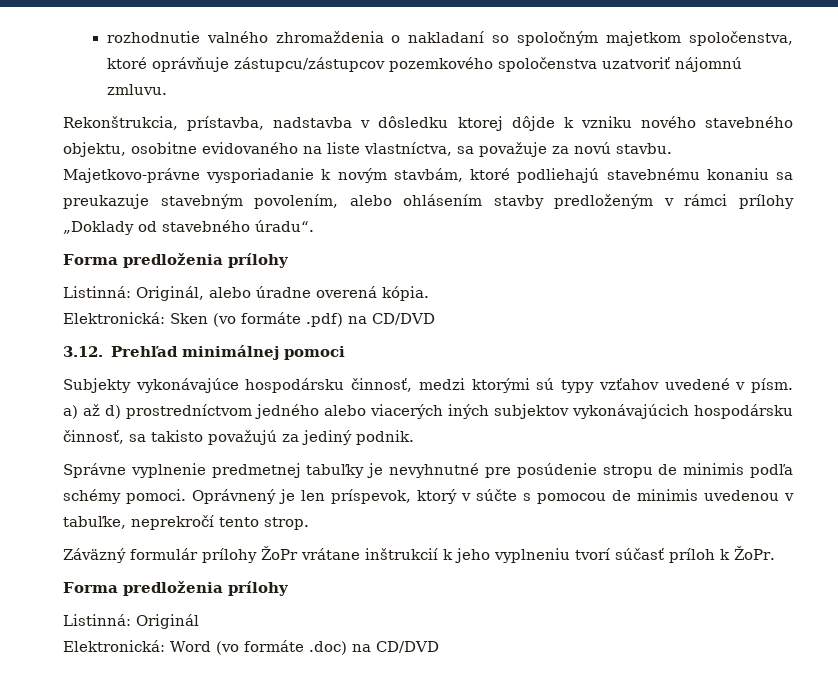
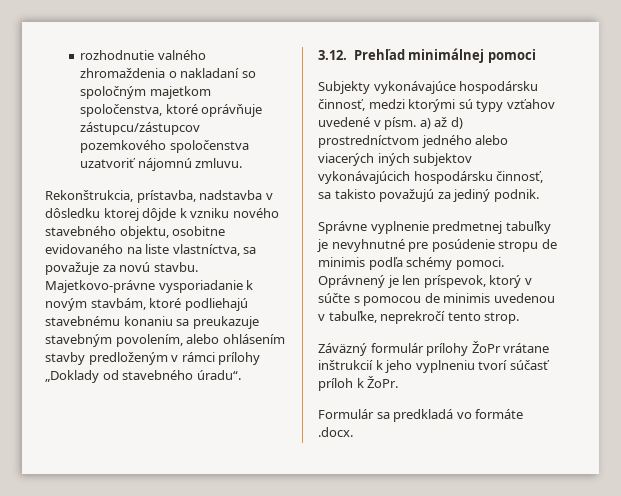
  Majetkovo-právne vysporiadanie k novým stavbám, ktoré podliehajú stavebnému konaniu sa preukazuje stavebným povolením, alebo ohlásením stavby predloženým v rámci prílohy „Doklady od stavebného úradu“.
- Forma predloženia prílohy
- Listinná: Originál, alebo úradne overená kópia.
- Elektronická: Sken (vo formáte .pdf) na CD/DVD
  Záväzný formulár prílohy ŽoPr vrátane inštrukcií k jeho vyplneniu tvorí súčasť príloh k ŽoPr.
- Forma predloženia prílohy
- Listinná: Originál
- Elektronická: Word (vo formáte .doc) na CD/DVD
+ Formulár sa predkladá vo formáte .docx.

